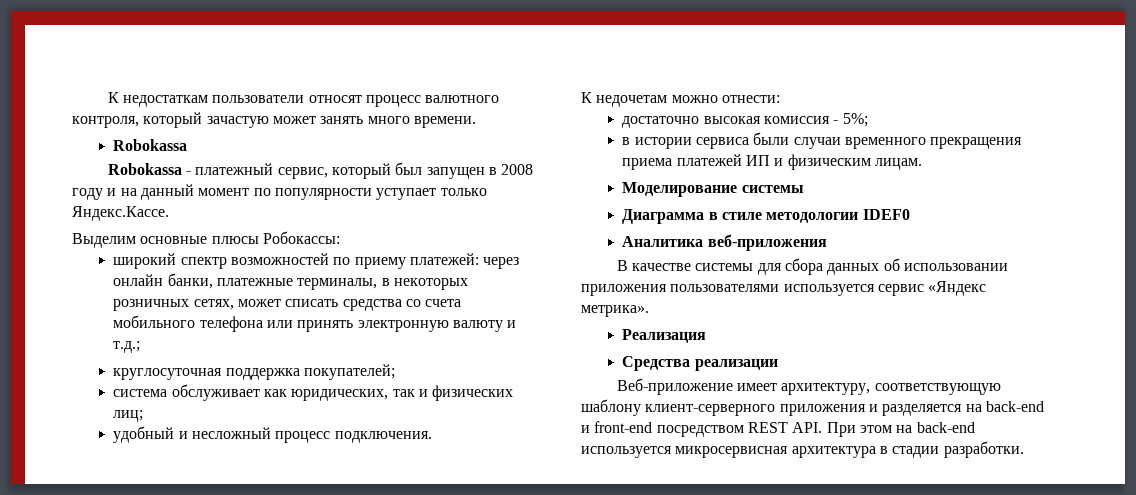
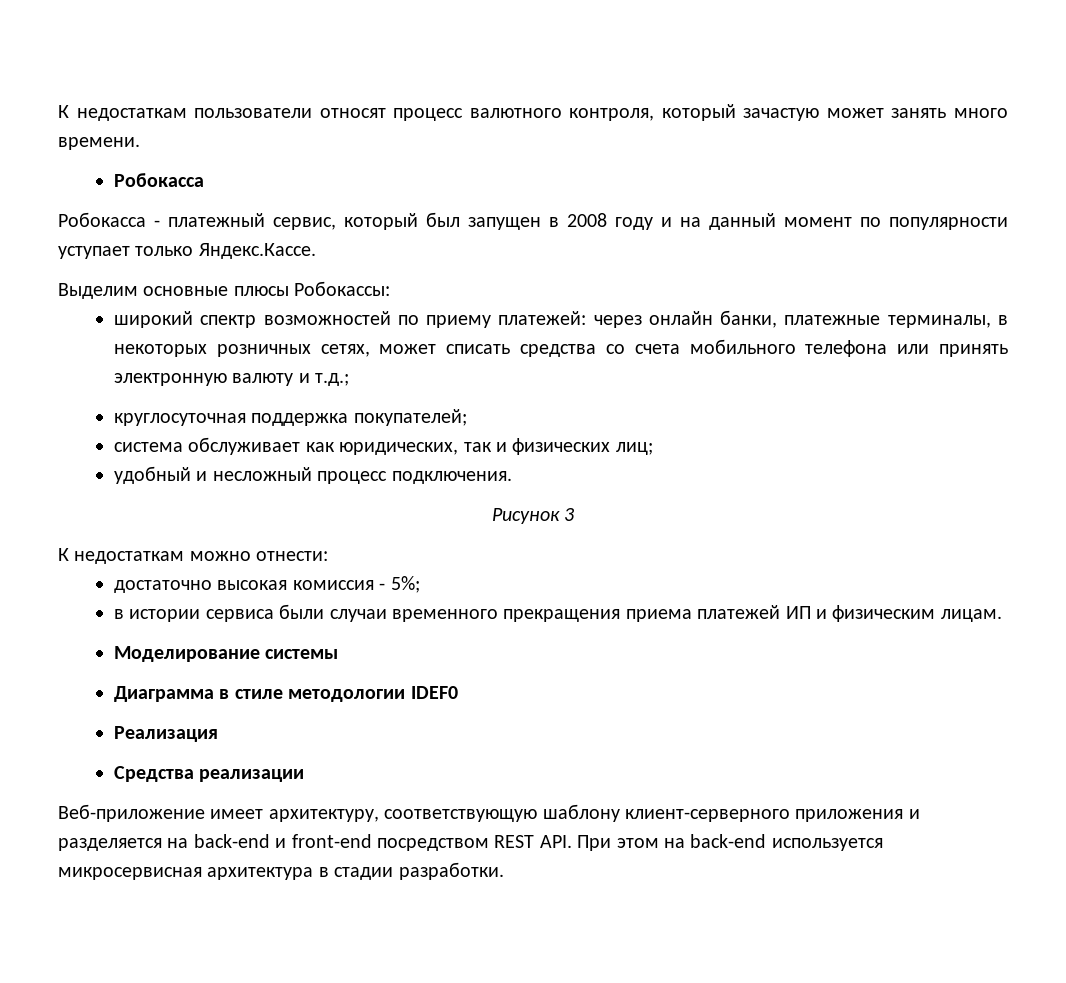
  К недостаткам пользователи относят процесс валютного контроля, который зачастую может занять много времени.
- Robokassa
- Robokassa - платежный сервис, который был запущен в 2008 году и на данный момент по популярности уступает только Яндекс.Кассе.
+ Робокасса
+ Робокасса - платежный сервис, который был запущен в 2008 году и на данный момент по популярности уступает только Яндекс.Кассе.
- К недочетам можно отнести:
+ Рисунок 3
+ К недостаткам можно отнести:
- Аналитика веб-приложения
- В качестве системы для сбора данных об использовании приложения пользователями используется сервис «Яндекс метрика».

